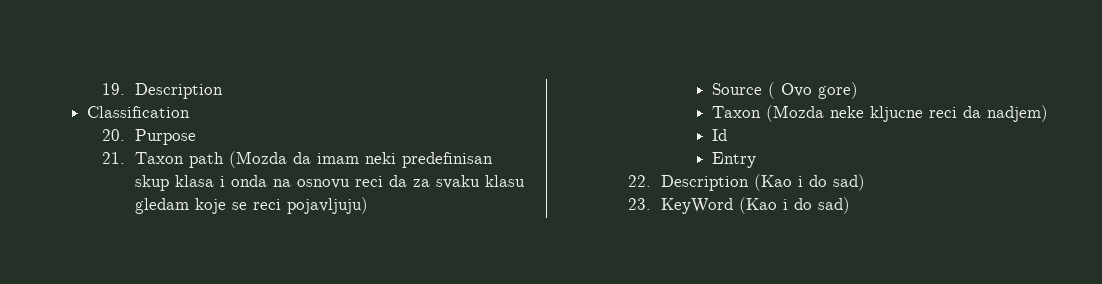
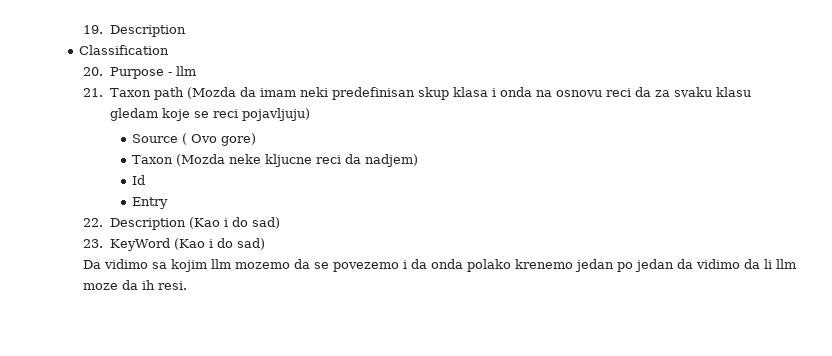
- 20. Purpose
+ 20. Purpose - llm
+ Da vidimo sa kojim llm mozemo da se povezemo i da onda polako krenemo jedan po jedan da vidimo da li llm moze da ih resi.

